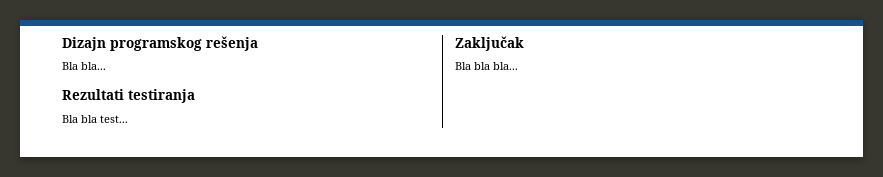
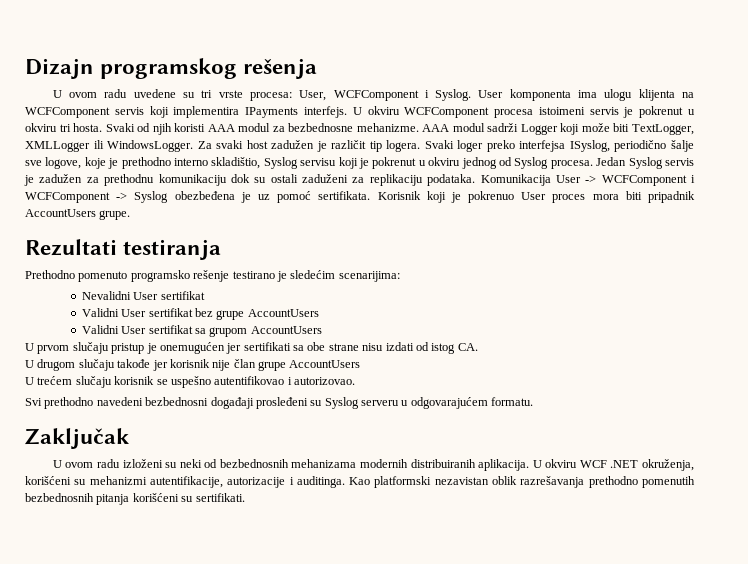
- Bla bla...
+ U ovom radu uvedene su tri vrste procesa: User, WCFComponent i Syslog. User komponenta ima ulogu klijenta na WCFComponent servis koji implementira IPayments interfejs. U okviru WCFComponent procesa istoimeni servis je pokrenut u okviru tri hosta. Svaki od njih koristi AAA modul za bezbednosne mehanizme. AAA modul sadrži Logger koji može biti TextLogger, XMLLogger ili WindowsLogger. Za svaki host zadužen je različit tip logera. Svaki loger preko interfejsa ISyslog, periodično šalje sve logove, koje je prethodno interno skladištio, Syslog servisu koji je pokrenut u okviru jednog od Syslog procesa. Jedan Syslog servis je zadužen za prethodnu komunikaciju dok su ostali zaduženi za replikaciju podataka. Komunikacija User -> WCFComponent i WCFComponent -> Syslog obezbeđena je uz pomoć sertifikata. Korisnik koji je pokrenuo User proces mora biti pripadnik AccountUsers grupe.
  Rezultati testiranja
- Bla bla test...
+ Prethodno pomenuto programsko rešenje testirano je sledećim scenarijima:
+ Nevalidni User sertifikat
+ Validni User sertifikat bez grupe AccountUsers
+ Validni User sertifikat sa grupom AccountUsers
+ U prvom slučaju pristup je onemugućen jer sertifikati sa obe strane nisu izdati od istog CA.
+ U drugom slučaju takođe jer korisnik nije član grupe AccountUsers
+ U trećem slučaju korisnik se uspešno autentifikovao i autorizovao.
+ Svi prethodno navedeni bezbednosni događaji prosleđeni su Syslog serveru u odgovarajućem formatu.
  Zaključak
- Bla bla bla...
+ U ovom radu izloženi su neki od bezbednosnih mehanizama modernih distribuiranih aplikacija. U okviru WCF .NET okruženja, korišćeni su mehanizmi autentifikacije, autorizacije i auditinga. Kao platformski nezavistan oblik razrešavanja prethodno pomenutih bezbednosnih pitanja korišćeni su sertifikati.

